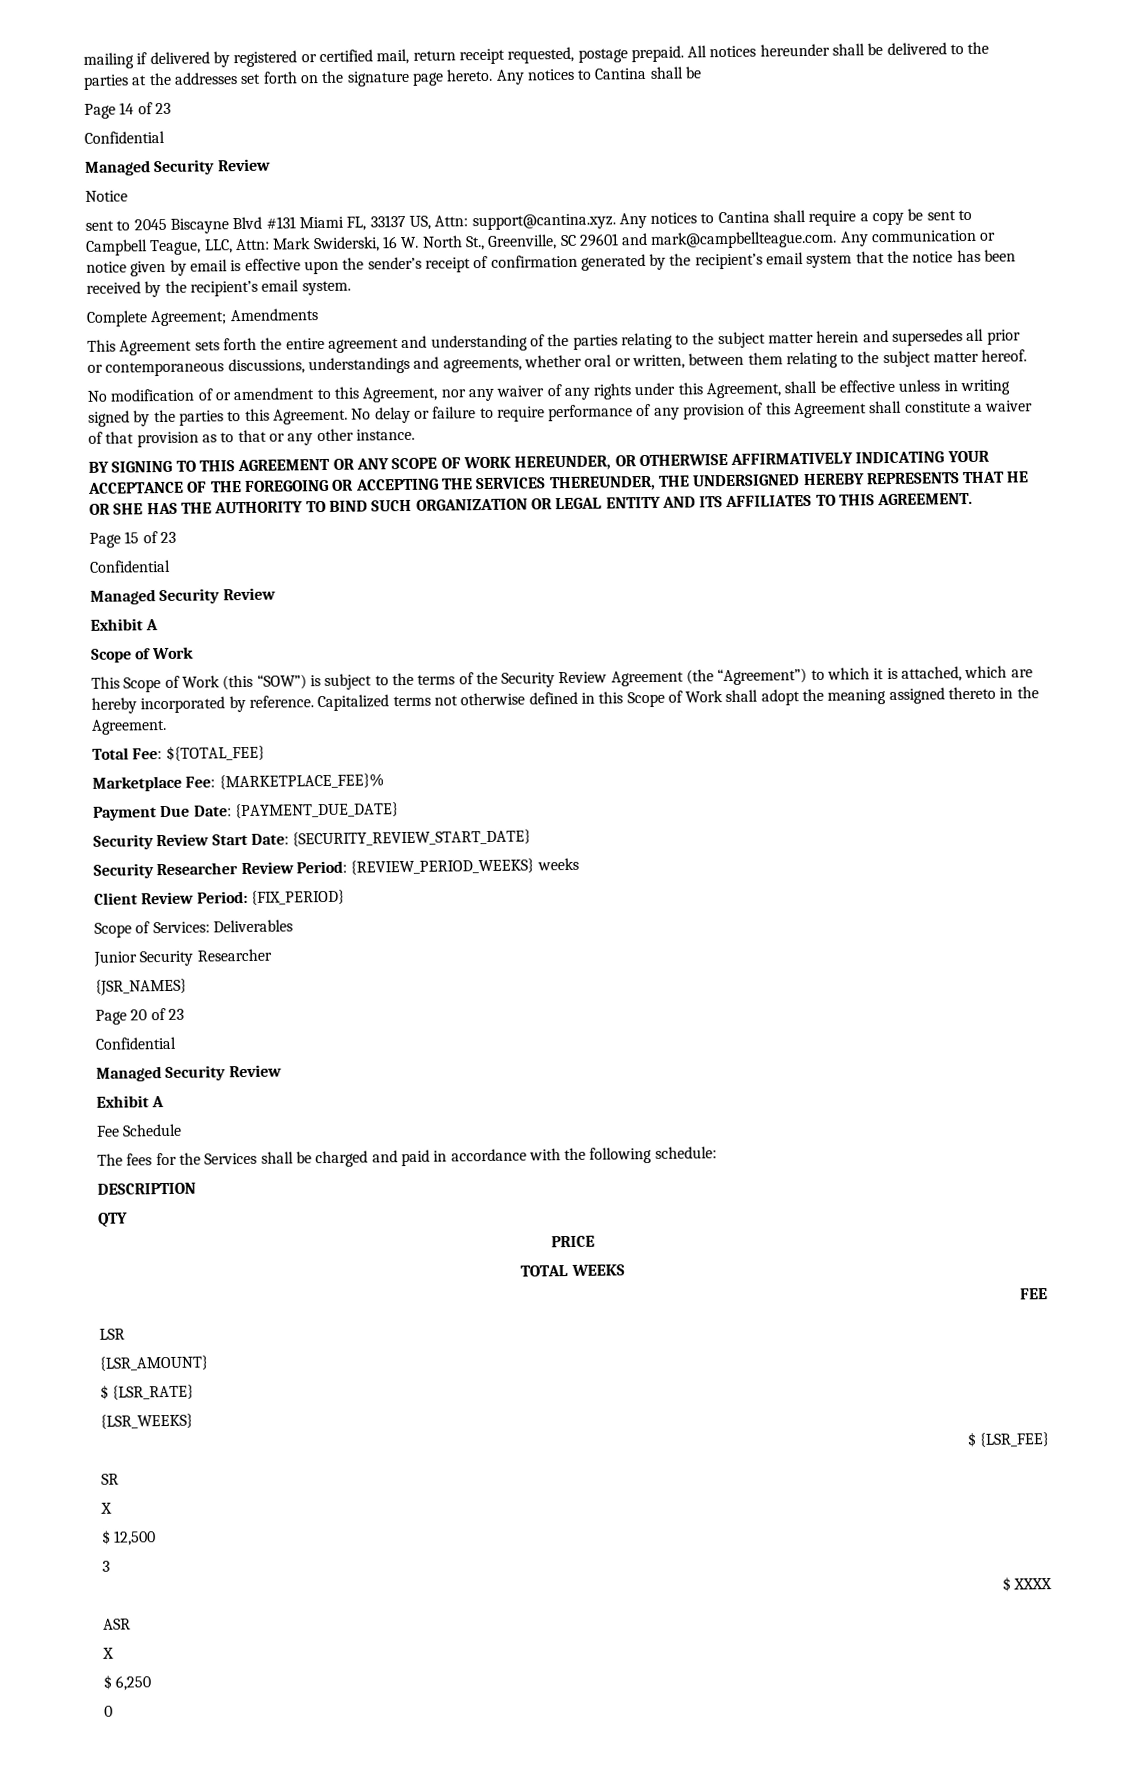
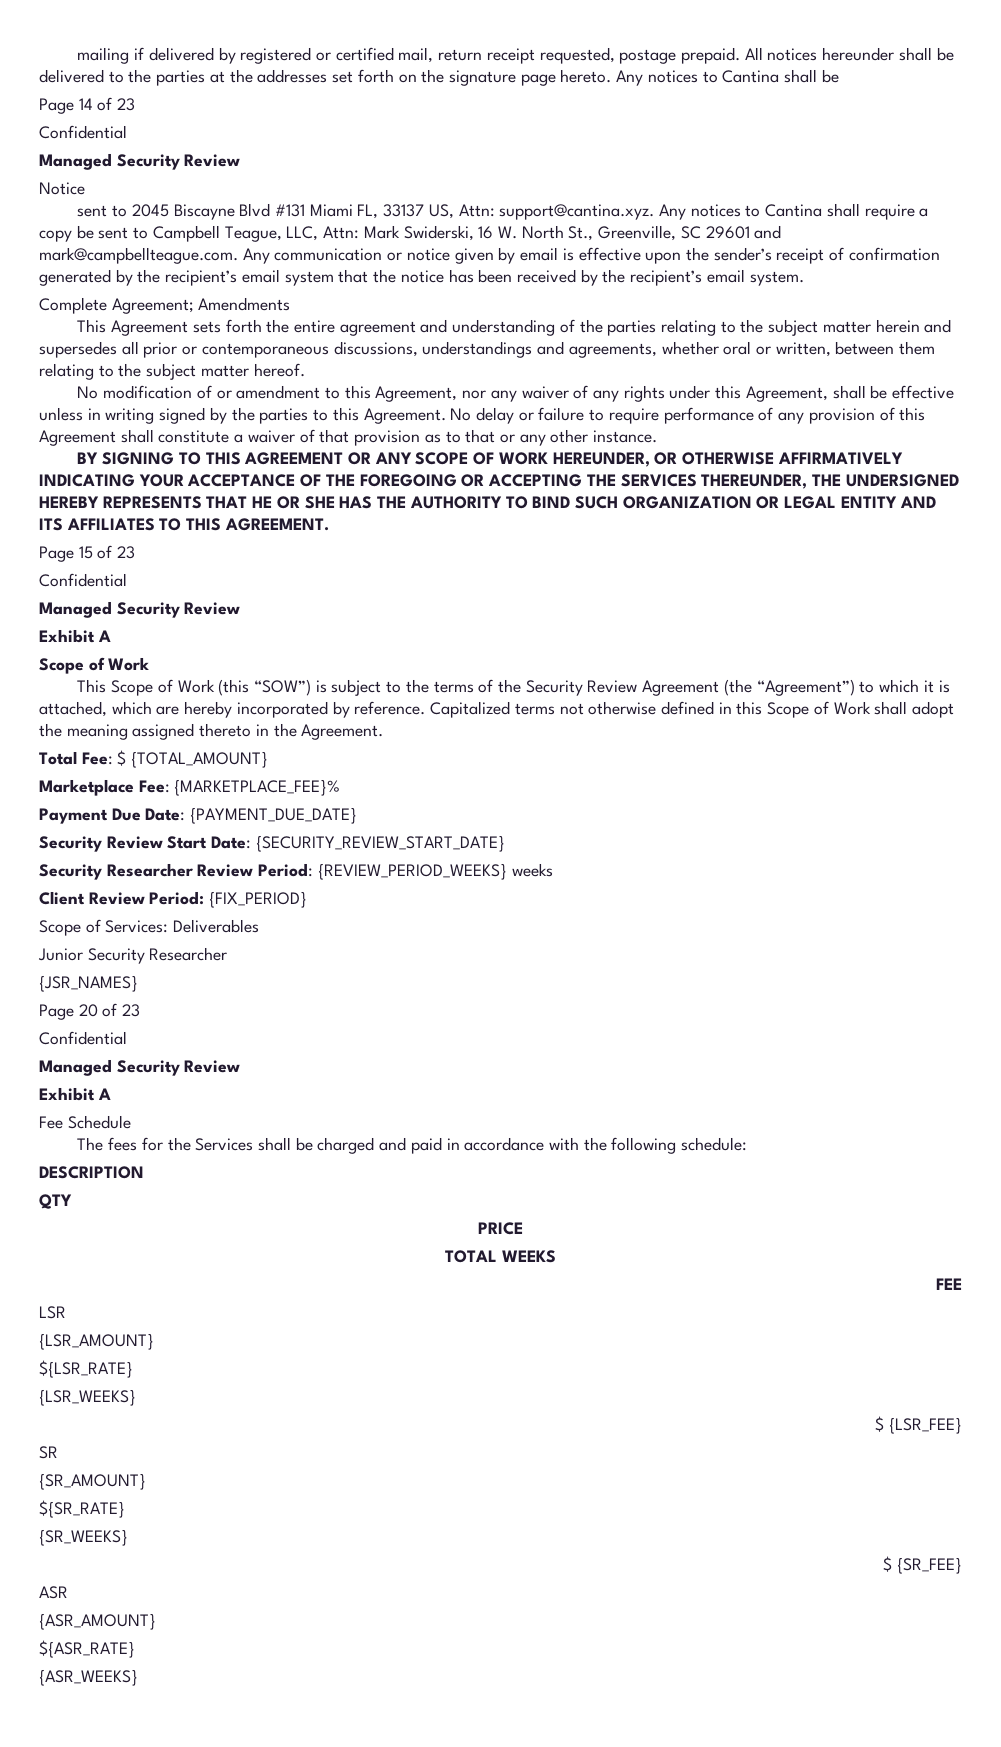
- Total Fee: ${TOTAL_FEE}
+ Total Fee: $ {TOTAL_AMOUNT}
- $ {LSR_RATE}
+ ${LSR_RATE}
  SR
- X
- $ 12,500
- 3
- $ XXXX
+ {SR_AMOUNT}
+ ${SR_RATE}
+ {SR_WEEKS}
+ $ {SR_FEE}
  ASR
- X
- $ 6,250
- 0
+ {ASR_AMOUNT}
+ ${ASR_RATE}
+ {ASR_WEEKS}

